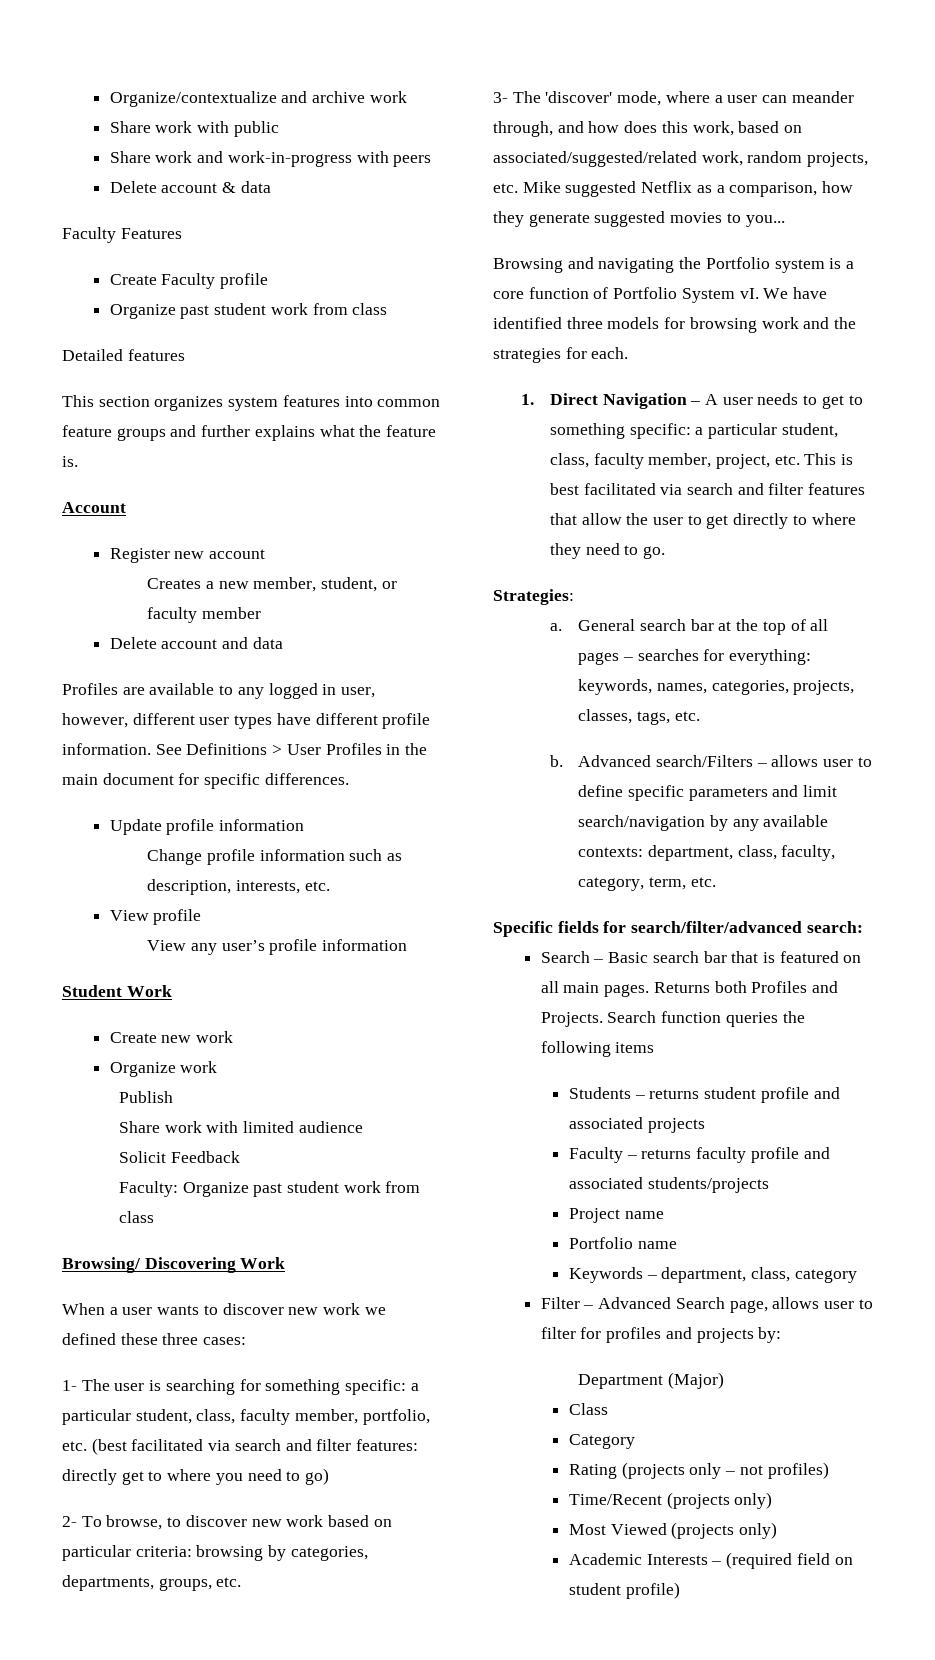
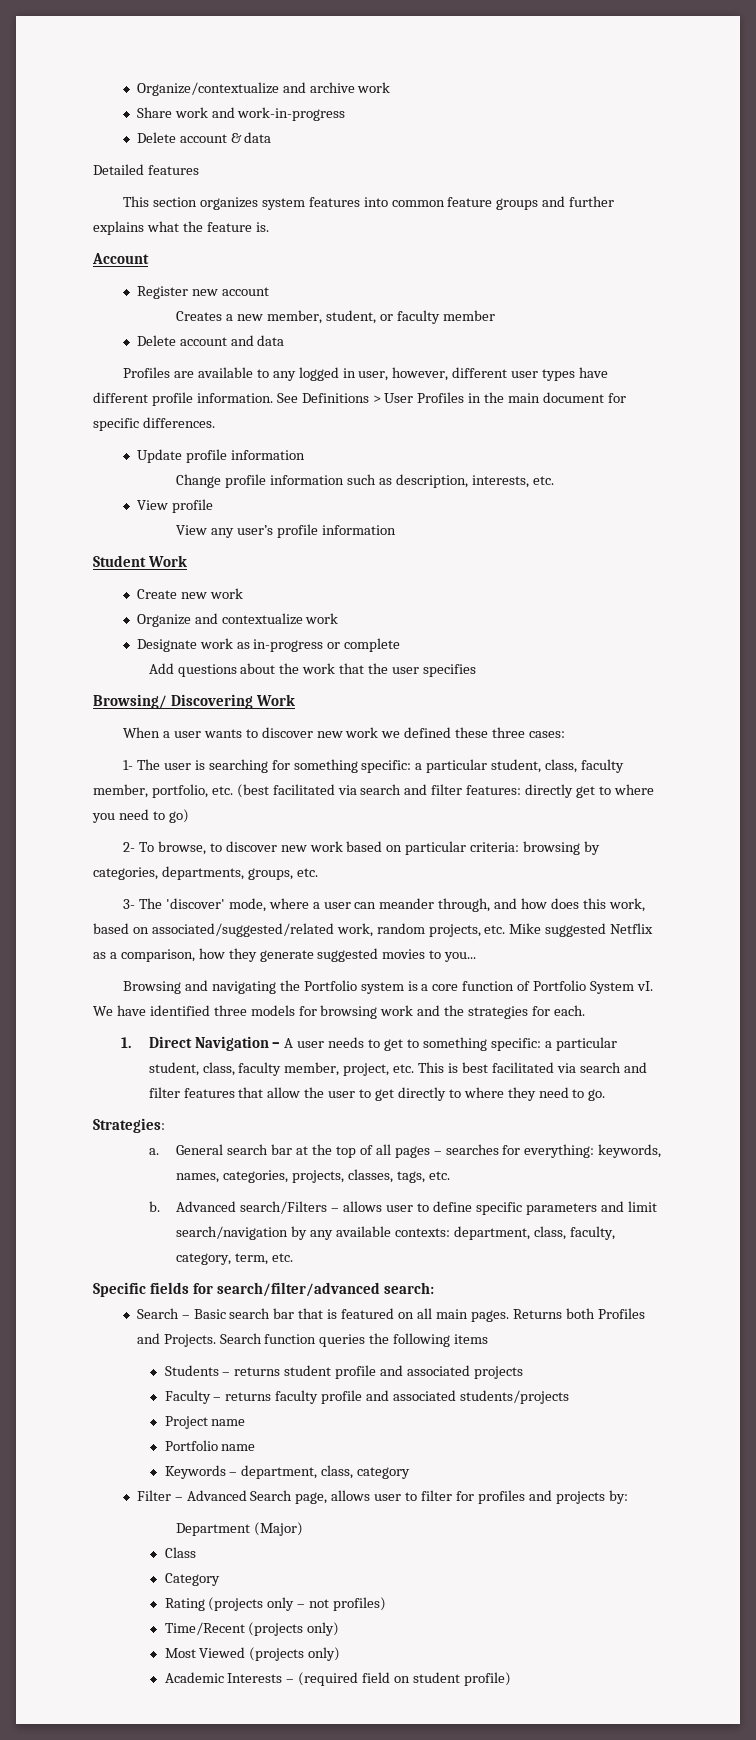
- Share work with public
- Share work and work-in-progress with peers
+ Share work and work-in-progress
- Faculty Features
- Create Faculty profile
- Organize past student work from class
- Organize work
- Publish
- Share work with limited audience
- Solicit Feedback
- Faculty: Organize past student work from class
+ Organize and contextualize work
+ Designate work as in-progress or complete
+ Add questions about the work that the user specifies

